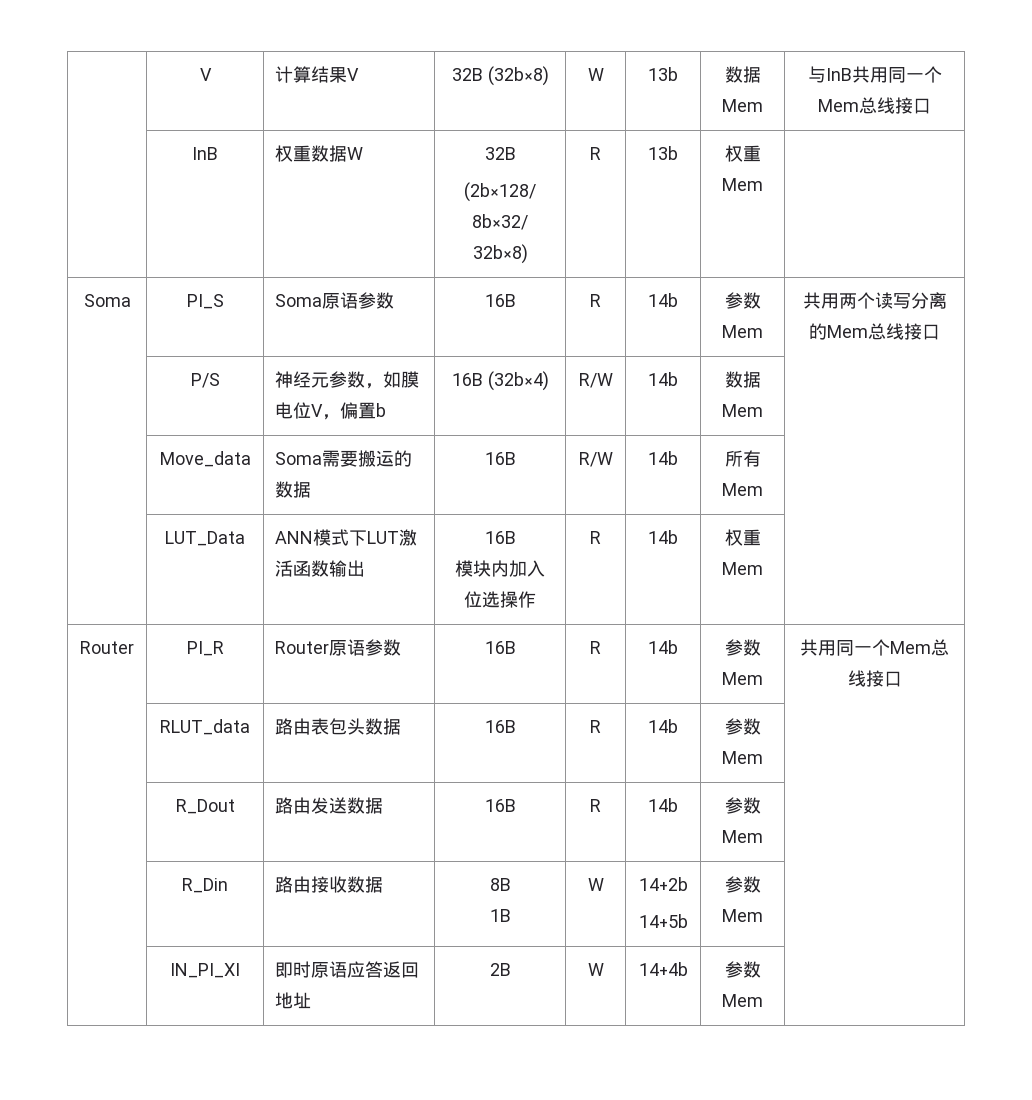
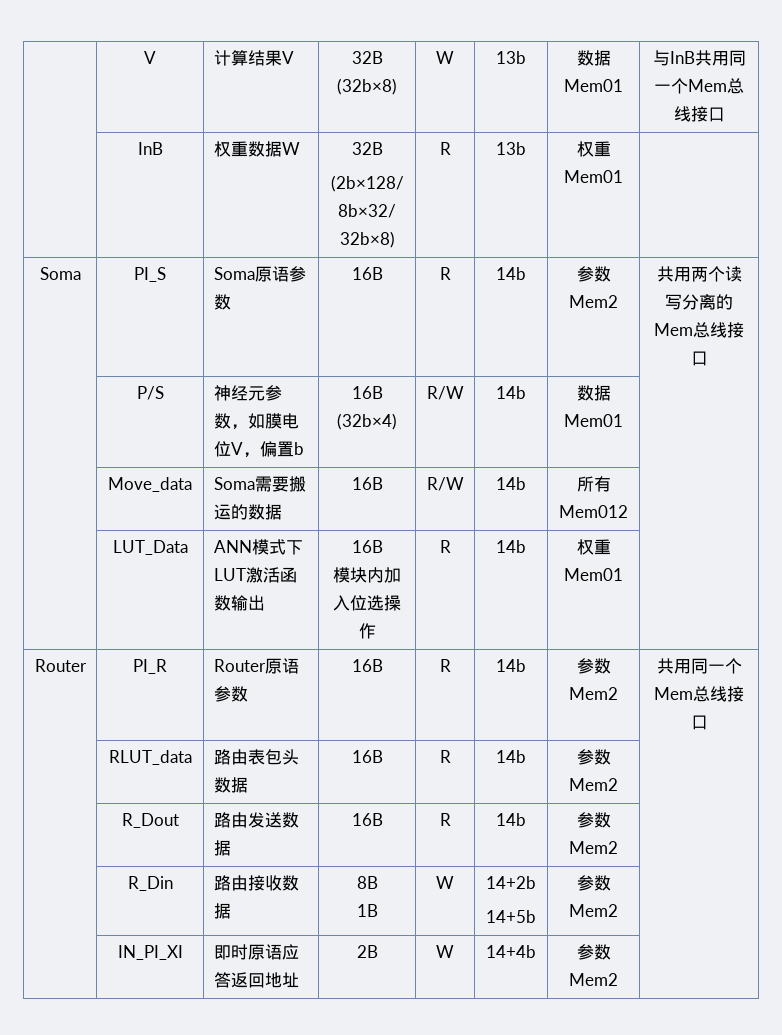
- | V | 计算结果V | 32B (32b×8) | W | 13b | 数据Mem | 与InB共用同一个Mem总线接口
+ | V | 计算结果V | 32B (32b×8) | W | 13b | 数据Mem01 | 与InB共用同一个Mem总线接口
  | InB | 权重数据W | 32B
- (2b×128/ 8b×32/ 32b×8) | R | 13b | 权重Mem |
+ (2b×128/ 8b×32/ 32b×8) | R | 13b | 权重Mem01 |
- Soma | PI_S | Soma原语参数 | 16B | R | 14b | 参数Mem | 共用两个读写分离的Mem总线接口
+ Soma | PI_S | Soma原语参数 | 16B | R | 14b | 参数Mem2 | 共用两个读写分离的Mem总线接口
- | P/S | 神经元参数，如膜电位V，偏置b | 16B (32b×4) | R/W | 14b | 数据Mem |
+ | P/S | 神经元参数，如膜电位V，偏置b | 16B (32b×4) | R/W | 14b | 数据Mem01 |
- | Move_data | Soma需要搬运的数据 | 16B | R/W | 14b | 所有Mem |
+ | Move_data | Soma需要搬运的数据 | 16B | R/W | 14b | 所有Mem012 |
  | LUT_Data | ANN模式下LUT激活函数输出 | 16B
- 模块内加入位选操作 | R | 14b | 权重Mem |
+ 模块内加入位选操作 | R | 14b | 权重Mem01 |
- Router | PI_R | Router原语参数 | 16B | R | 14b | 参数Mem | 共用同一个Mem总线接口
+ Router | PI_R | Router原语参数 | 16B | R | 14b | 参数Mem2 | 共用同一个Mem总线接口
- | RLUT_data | 路由表包头数据 | 16B | R | 14b | 参数Mem |
+ | RLUT_data | 路由表包头数据 | 16B | R | 14b | 参数Mem2 |
- | R_Dout | 路由发送数据 | 16B | R | 14b | 参数Mem |
+ | R_Dout | 路由发送数据 | 16B | R | 14b | 参数Mem2 |
  | R_Din | 路由接收数据 | 8B
  1B | W | 14+2b
- 14+5b | 参数Mem |
+ 14+5b | 参数Mem2 |
- | IN_PI_XI | 即时原语应答返回地址 | 2B | W | 14+4b | 参数Mem |
+ | IN_PI_XI | 即时原语应答返回地址 | 2B | W | 14+4b | 参数Mem2 |

